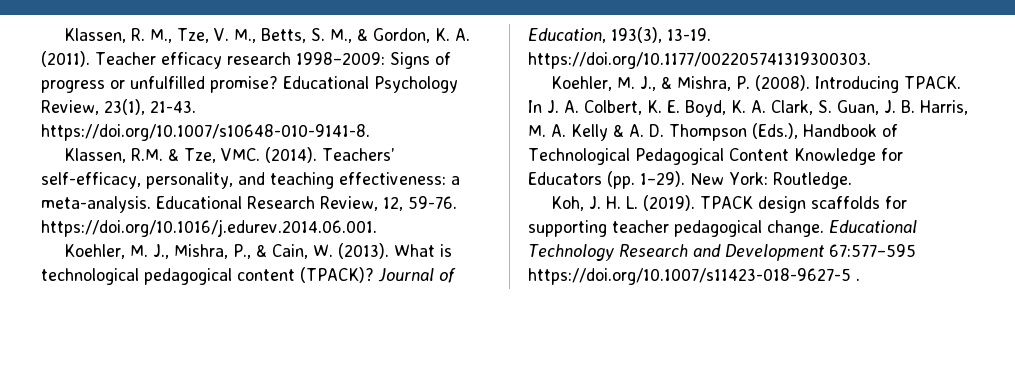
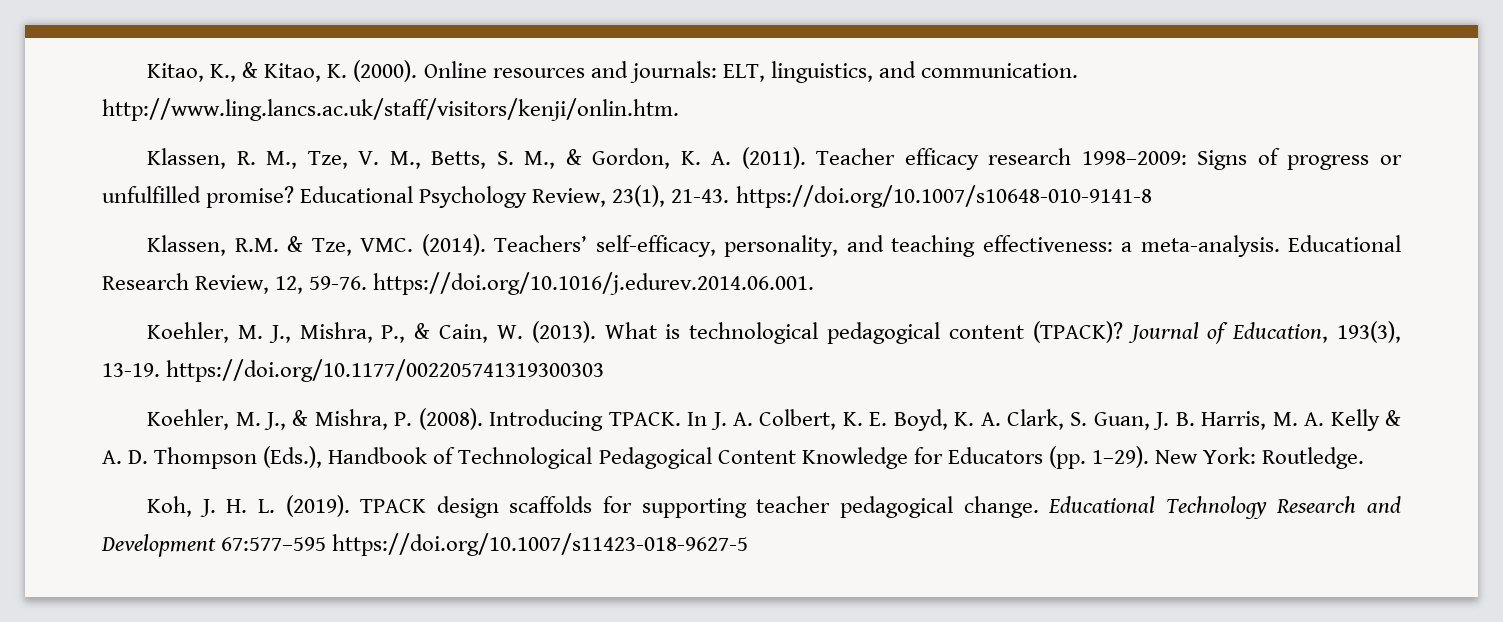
+ Kitao, K., & Kitao, K. (2000). Online resources and journals: ELT, linguistics, and communication. http://www.ling.lancs.ac.uk/staff/visitors/kenji/onlin.htm.
- Educational Psychology Review, 23(1), 21-43. https://doi.org/10.1007/s10648-010-9141-8.
+ Educational Psychology Review, 23(1), 21-43. https://doi.org/10.1007/s10648-010-9141-8
- Journal of Education, 193(3), 13-19. https://doi.org/10.1177/002205741319300303.
+ Journal of Education, 193(3), 13-19. https://doi.org/10.1177/002205741319300303
- Educational Technology Research and Development 67:577–595 https://doi.org/10.1007/s11423-018-9627-5 .
+ Educational Technology Research and Development 67:577–595 https://doi.org/10.1007/s11423-018-9627-5

